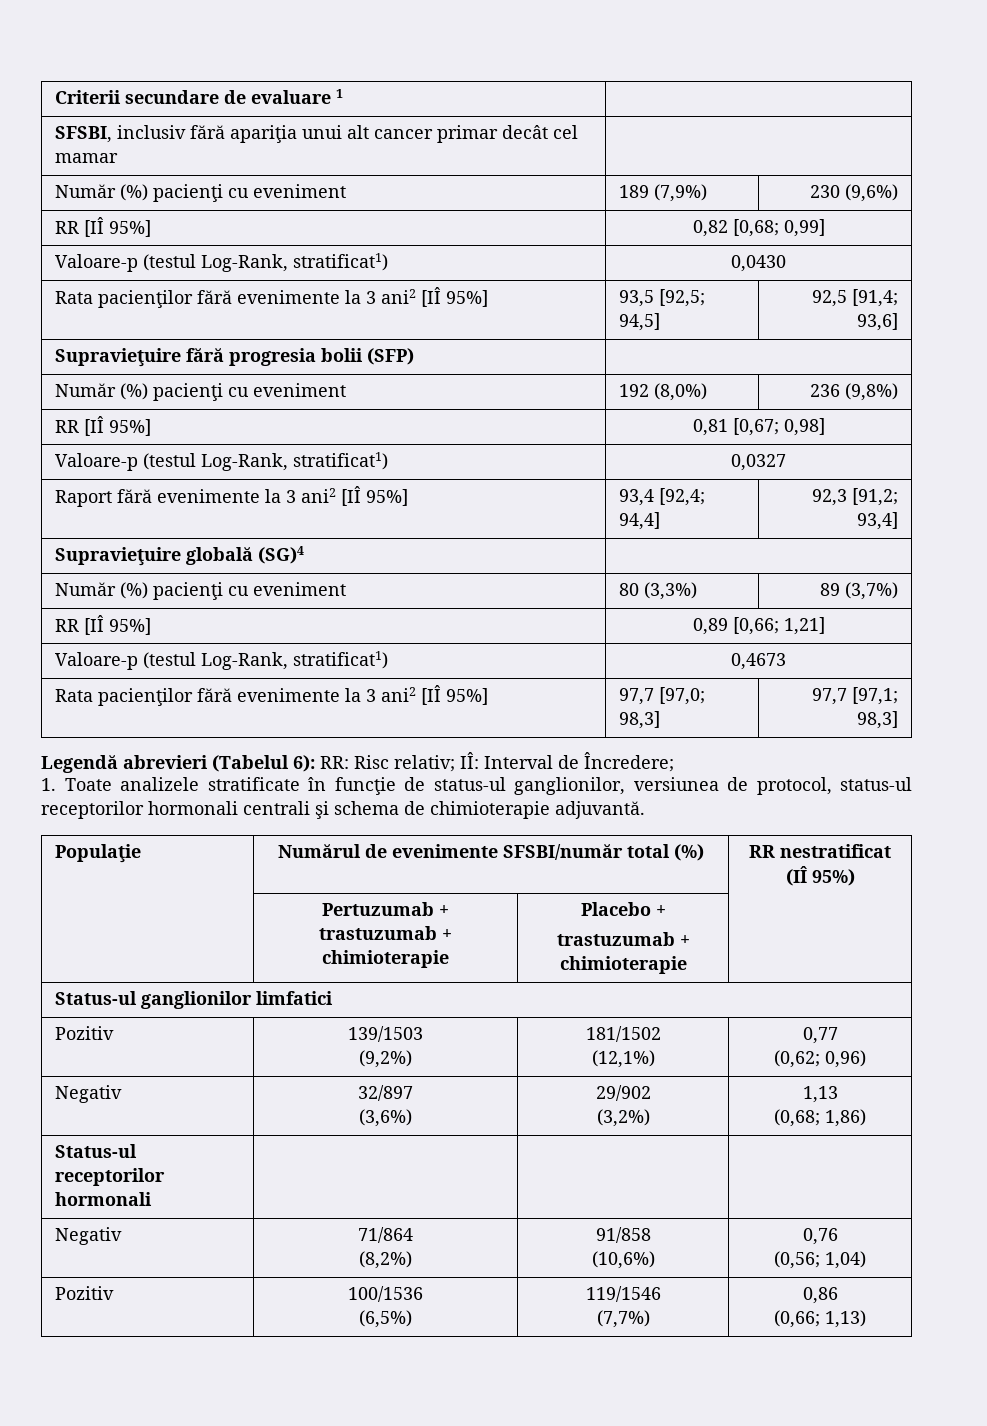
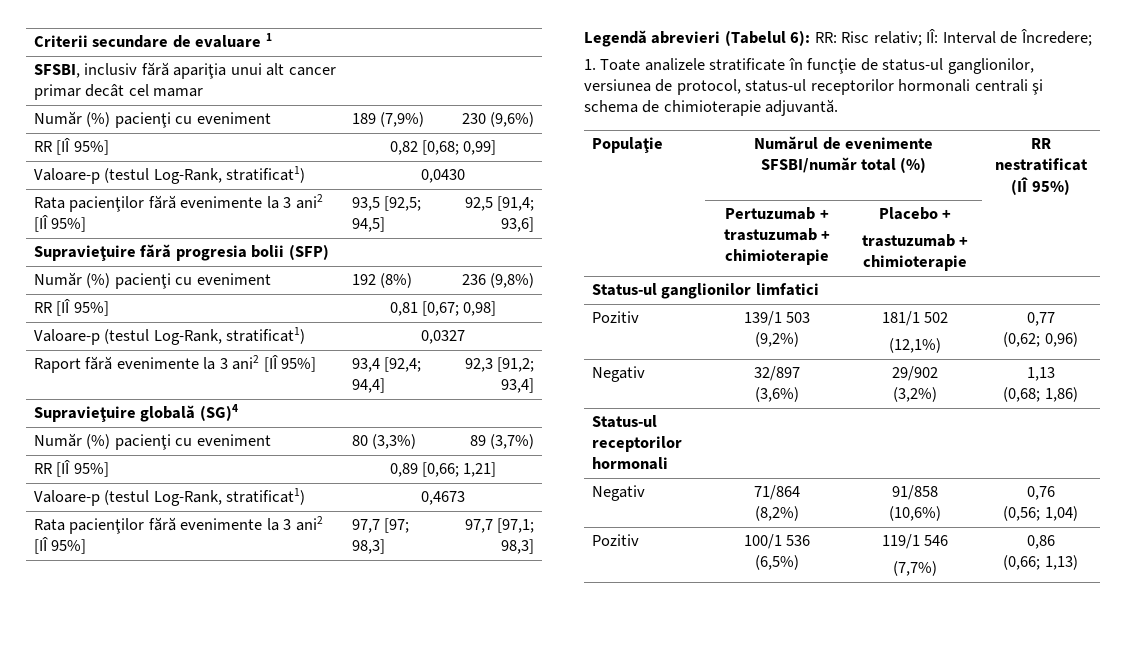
- Număr (%) pacienţi cu eveniment | 192 (8,0%) | 236 (9,8%)
+ Număr (%) pacienţi cu eveniment | 192 (8%) | 236 (9,8%)
- Rata pacienţilor fără evenimente la 3 ani2 [IÎ 95%] | 97,7 [97,0; 98,3] | 97,7 [97,1; 98,3]
+ Rata pacienţilor fără evenimente la 3 ani2 [IÎ 95%] | 97,7 [97; 98,3] | 97,7 [97,1; 98,3]
- Pozitiv | 139/1503
- (9,2%) | 181/1502
+ Pozitiv | 139/1 503
+ (9,2%) | 181/1 502
- Pozitiv | 100/1536
- (6,5%) | 119/1546
+ Pozitiv | 100/1 536
+ (6,5%) | 119/1 546

